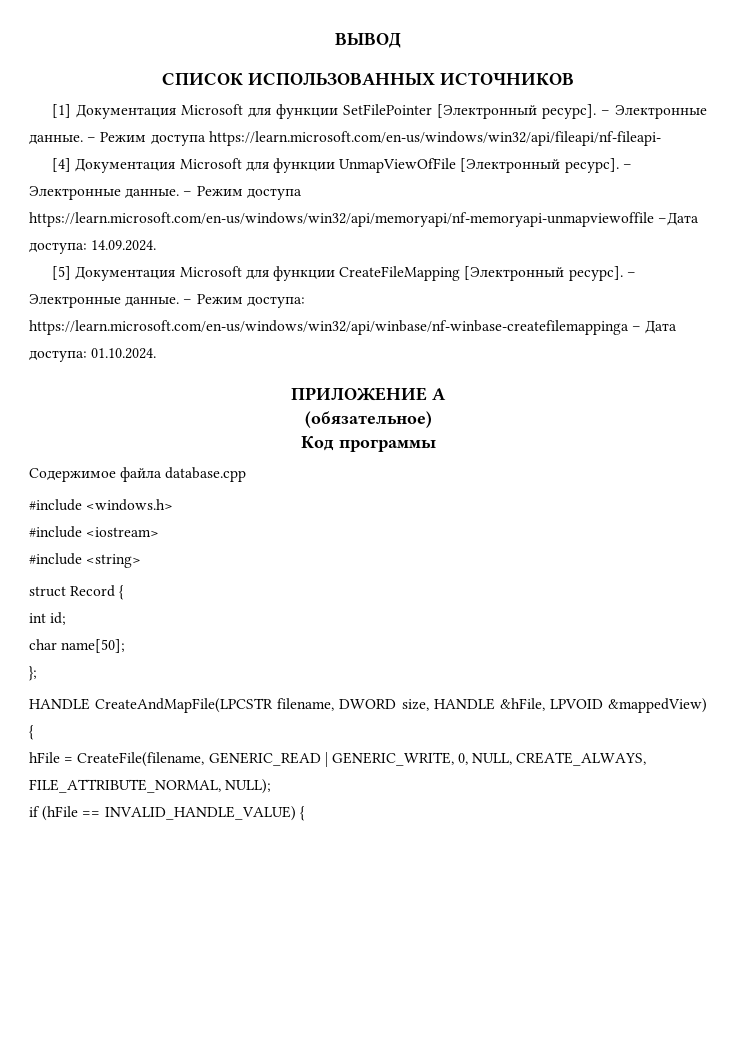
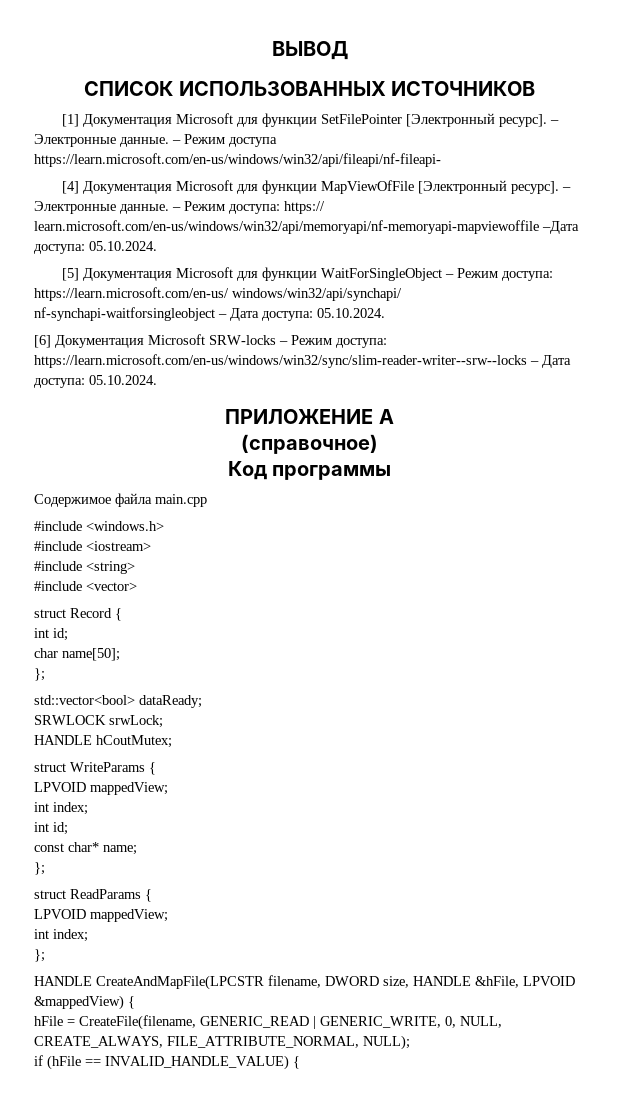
- [4] Документация Microsoft для функции UnmapViewOfFile [Электронный ресурс]. – Электронные данные. – Режим доступа https://learn.microsoft.com/en-us/windows/win32/api/memoryapi/nf-memoryapi-unmapviewoffile –Дата доступа: 14.09.2024.
- [5] Документация Microsoft для функции CreateFileMapping [Электронный ресурс].
+ [4] Документация Microsoft для функции MapViewOfFile [Электронный ресурс].
- – Режим доступа: https://learn.microsoft.com/en-us/windows/win32/api/winbase/nf-winbase-createfilemappinga – Дата доступа: 01.10.2024.
+ – Режим доступа: https:// learn.microsoft.com/en-us/windows/win32/api/memoryapi/nf-memoryapi-mapviewoffile –Дата доступа: 05.10.2024.
+ [5] Документация Microsoft для функции WaitForSingleObject – Режим доступа: https://learn.microsoft.com/en-us/ windows/win32/api/synchapi/ nf-synchapi-waitforsingleobject – Дата доступа: 05.10.2024.
+ [6] Документация Microsoft SRW-locks – Режим доступа: https://learn.microsoft.com/en-us/windows/win32/sync/slim-reader-writer--srw--locks – Дата доступа: 05.10.2024.
- (обязательное)
+ (справочное)
- Содержимое файла database.cpp
+ Содержимое файла main.cpp
+ #include <vector>
+ std::vector<bool> dataReady;
+ SRWLOCK srwLock;
+ HANDLE hCoutMutex;
+ struct WriteParams {
+ LPVOID mappedView;
+ int index;
+ int id;
+ const char* name;
+ };
+ struct ReadParams {
+ LPVOID mappedView;
+ int index;
+ };

